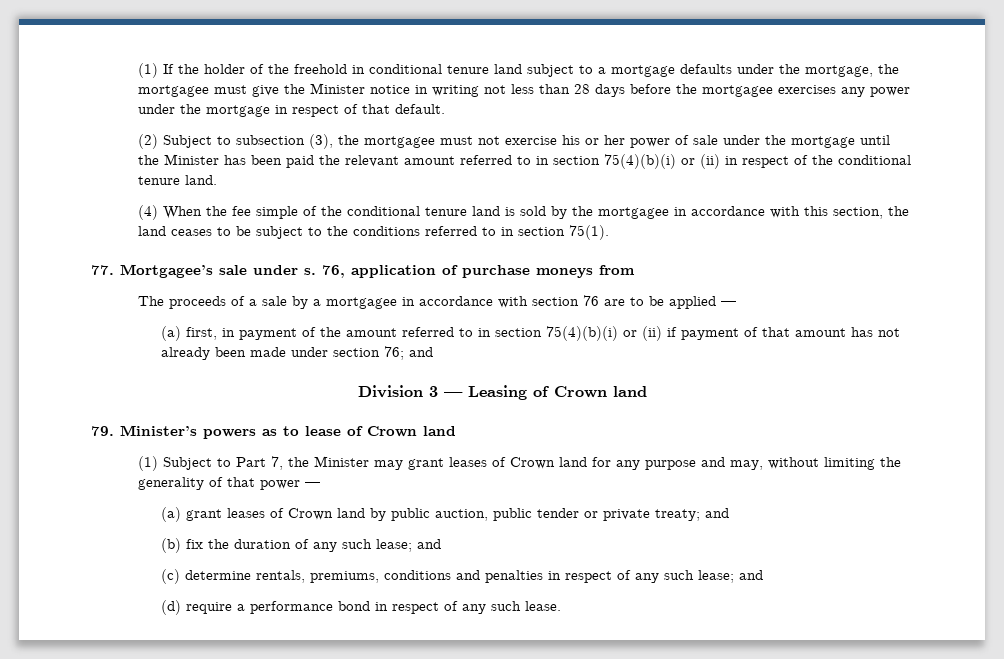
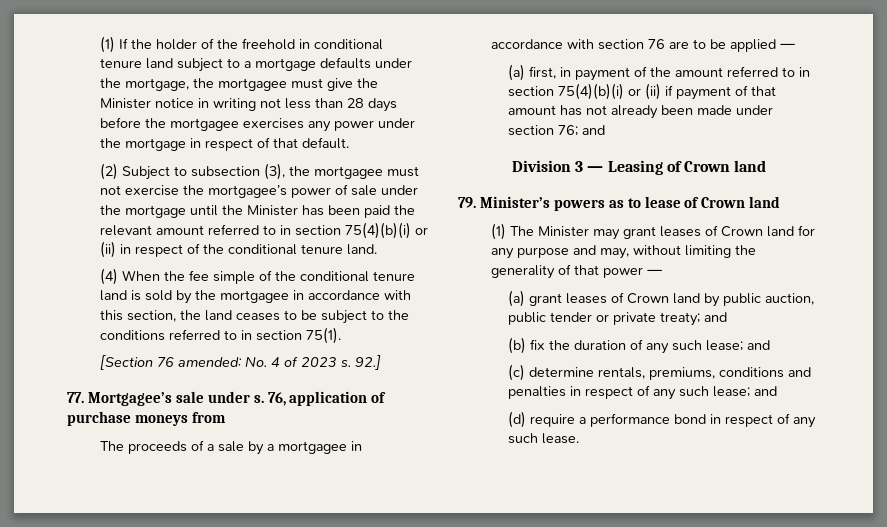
- (2) Subject to subsection (3), the mortgagee must not exercise his or her power of sale under the mortgage until the Minister has been paid the relevant amount referred to in section 75(4)(b)(i) or (ii) in respect of the conditional tenure land.
+ (2) Subject to subsection (3), the mortgagee must not exercise the mortgagee’s power of sale under the mortgage until the Minister has been paid the relevant amount referred to in section 75(4)(b)(i) or (ii) in respect of the conditional tenure land.
+ [Section 76 amended: No. 4 of 2023 s. 92.]
- (1) Subject to Part 7, the Minister may grant leases of Crown land for any purpose and may, without limiting the generality of that power —
+ (1) The Minister may grant leases of Crown land for any purpose and may, without limiting the generality of that power —

